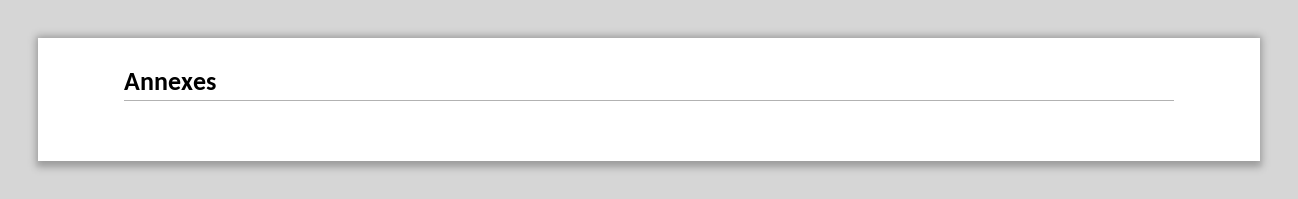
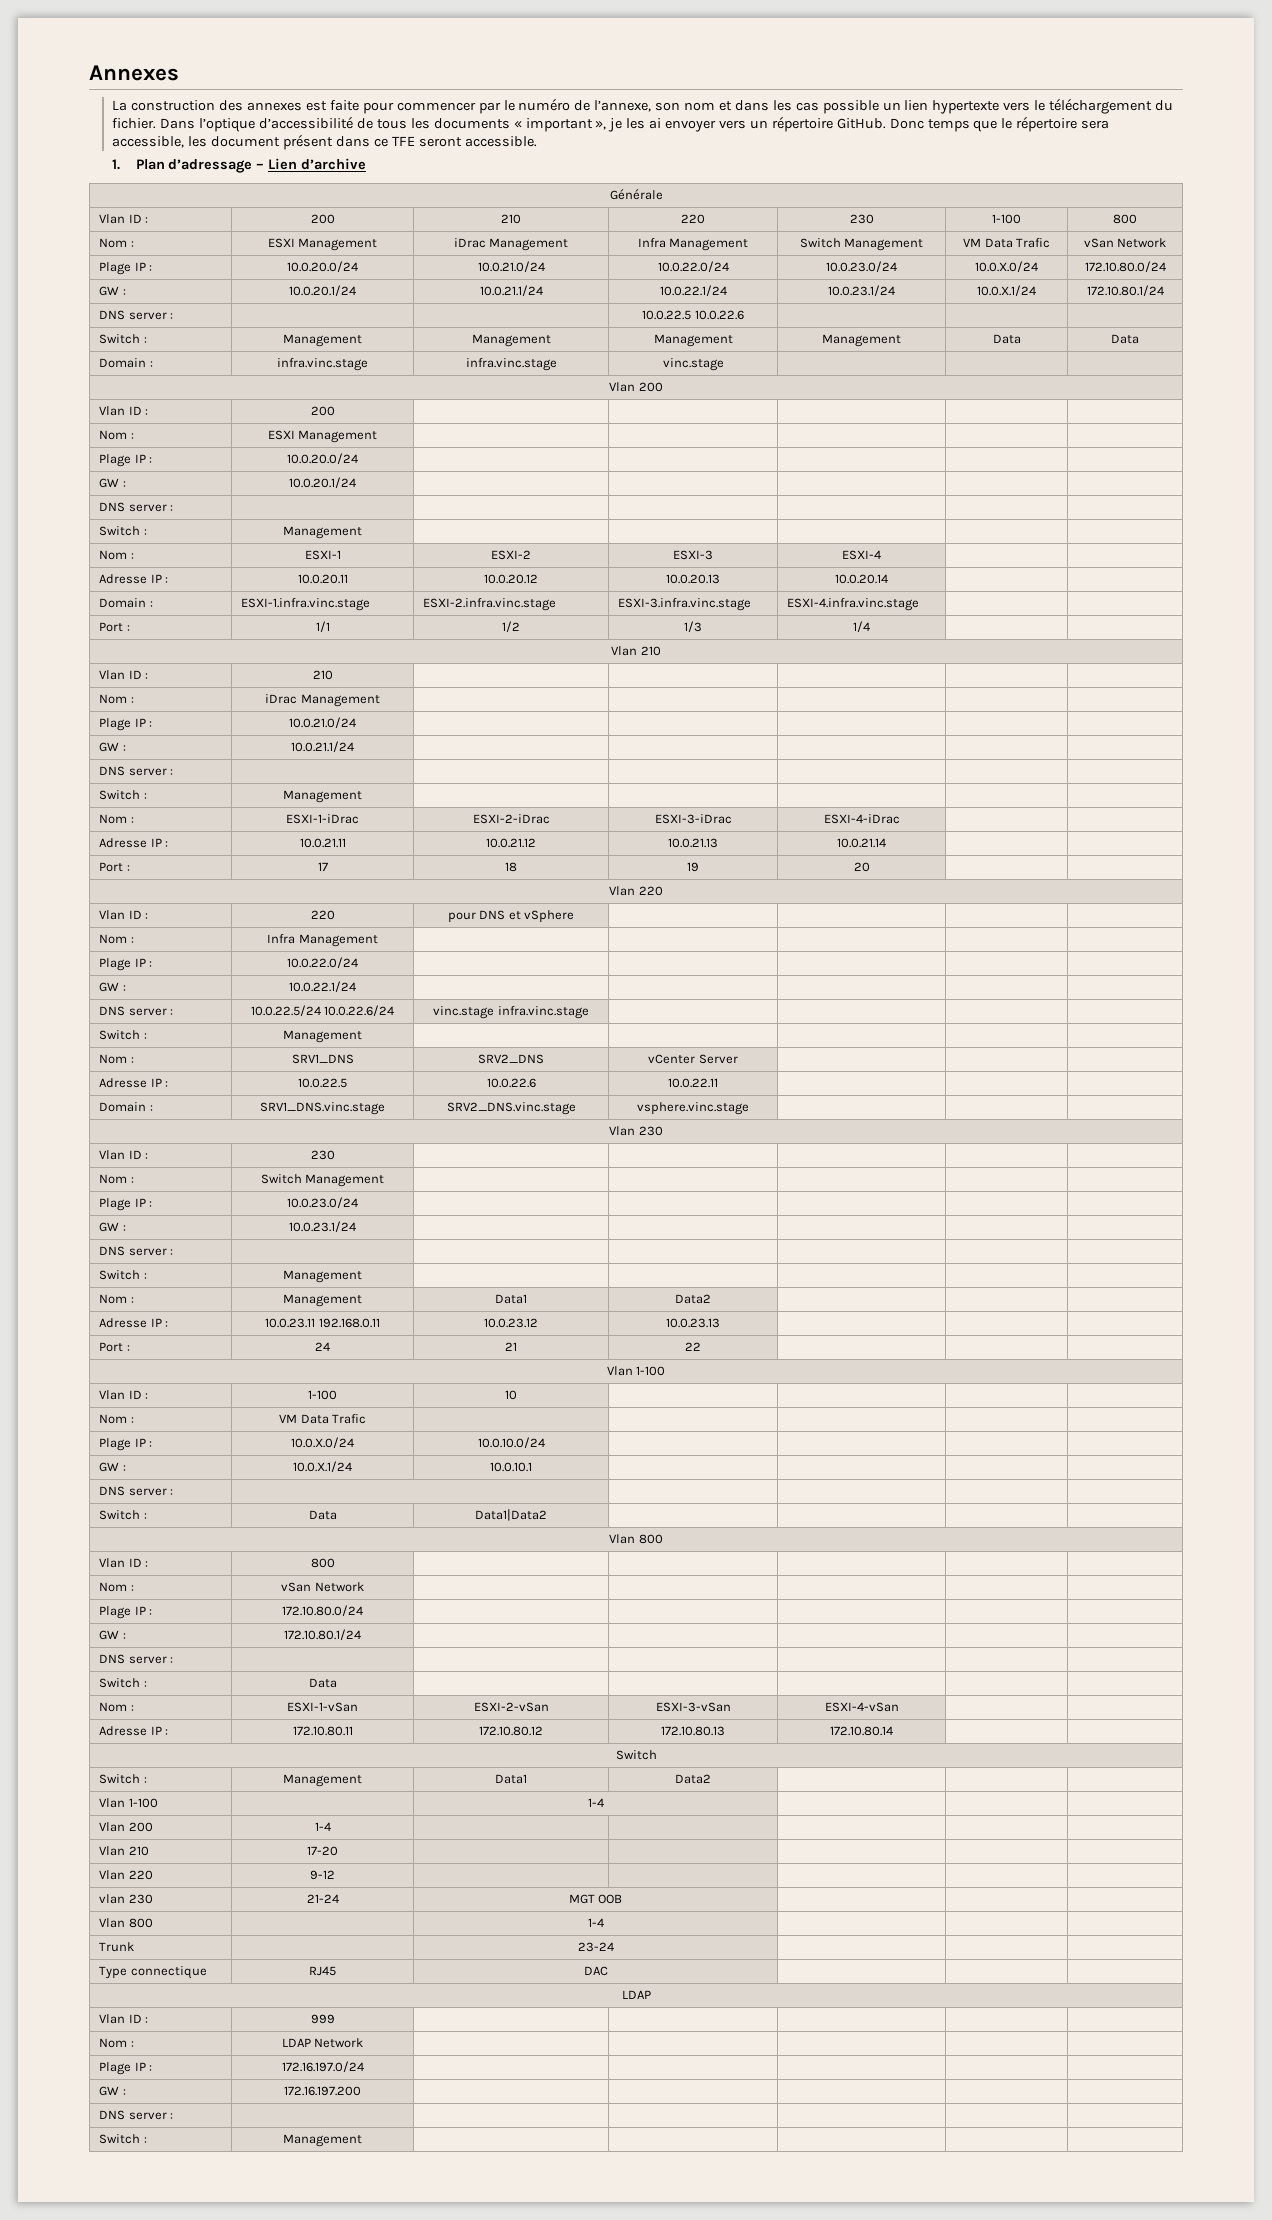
+ La construction des annexes est faite pour commencer par le numéro de l’annexe, son nom et dans les cas possible un lien hypertexte vers le téléchargement du fichier. Dans l’optique d’accessibilité de tous les documents « important », je les ai envoyer vers un répertoire GitHub. Donc temps que le répertoire sera accessible, les document présent dans ce TFE seront accessible.
+ 1. Plan d’adressage – Lien d’archive
+ Générale
+ Vlan ID : | 200 | 210 | 220 | 230 | 1-100 | 800
+ Nom : | ESXI Management | iDrac Management | Infra Management | Switch Management | VM Data Trafic | vSan Network
+ Plage IP : | 10.0.20.0/24 | 10.0.21.0/24 | 10.0.22.0/24 | 10.0.23.0/24 | 10.0.X.0/24 | 172.10.80.0/24
+ GW : | 10.0.20.1/24 | 10.0.21.1/24 | 10.0.22.1/24 | 10.0.23.1/24 | 10.0.X.1/24 | 172.10.80.1/24
+ DNS server : | | | 10.0.22.5 10.0.22.6 | | |
+ Switch : | Management | Management | Management | Management | Data | Data
+ Domain : | infra.vinc.stage | infra.vinc.stage | vinc.stage | | |
+ Vlan 200
+ Vlan ID : | 200 | | | | |
+ Nom : | ESXI Management | | | | |
+ Plage IP : | 10.0.20.0/24 | | | | |
+ GW : | 10.0.20.1/24 | | | | |
+ DNS server : | | | | | |
+ Switch : | Management | | | | |
+ Nom : | ESXI-1 | ESXI-2 | ESXI-3 | ESXI-4 | |
+ Adresse IP : | 10.0.20.11 | 10.0.20.12 | 10.0.20.13 | 10.0.20.14 | |
+ Domain : | ESXI-1.infra.vinc.stage | ESXI-2.infra.vinc.stage | ESXI-3.infra.vinc.stage | ESXI-4.infra.vinc.stage | |
+ Port : | 1/1 | 1/2 | 1/3 | 1/4 | |
+ Vlan 210
+ Vlan ID : | 210 | | | | |
+ Nom : | iDrac Management | | | | |
+ Plage IP : | 10.0.21.0/24 | | | | |
+ GW : | 10.0.21.1/24 | | | | |
+ DNS server : | | | | | |
+ Switch : | Management | | | | |
+ Nom : | ESXI-1-iDrac | ESXI-2-iDrac | ESXI-3-iDrac | ESXI-4-iDrac | |
+ Adresse IP : | 10.0.21.11 | 10.0.21.12 | 10.0.21.13 | 10.0.21.14 | |
+ Port : | 17 | 18 | 19 | 20 | |
+ Vlan 220
+ Vlan ID : | 220 | pour DNS et vSphere | | | |
+ Nom : | Infra Management | | | | |
+ Plage IP : | 10.0.22.0/24 | | | | |
+ GW : | 10.0.22.1/24 | | | | |
+ DNS server : | 10.0.22.5/24 10.0.22.6/24 | vinc.stage infra.vinc.stage | | | |
+ Switch : | Management | | | | |
+ Nom : | SRV1_DNS | SRV2_DNS | vCenter Server | | |
+ Adresse IP : | 10.0.22.5 | 10.0.22.6 | 10.0.22.11 | | |
+ Domain : | SRV1_DNS.vinc.stage | SRV2_DNS.vinc.stage | vsphere.vinc.stage | | |
+ Vlan 230
+ Vlan ID : | 230 | | | | |
+ Nom : | Switch Management | | | | |
+ Plage IP : | 10.0.23.0/24 | | | | |
+ GW : | 10.0.23.1/24 | | | | |
+ DNS server : | | | | | |
+ Switch : | Management | | | | |
+ Nom : | Management | Data1 | Data2 | | |
+ Adresse IP : | 10.0.23.11 192.168.0.11 | 10.0.23.12 | 10.0.23.13 | | |
+ Port : | 24 | 21 | 22 | | |
+ Vlan 1-100
+ Vlan ID : | 1-100 | 10 | | | |
+ Nom : | VM Data Trafic | | | | |
+ Plage IP : | 10.0.X.0/24 | 10.0.10.0/24 | | | |
+ GW : | 10.0.X.1/24 | 10.0.10.1 | | | |
+ DNS server : | | | | |
+ Switch : | Data | Data1|Data2 | | | |
+ Vlan 800
+ Vlan ID : | 800 | | | | |
+ Nom : | vSan Network | | | | |
+ Plage IP : | 172.10.80.0/24 | | | | |
+ GW : | 172.10.80.1/24 | | | | |
+ DNS server : | | | | | |
+ Switch : | Data | | | | |
+ Nom : | ESXI-1-vSan | ESXI-2-vSan | ESXI-3-vSan | ESXI-4-vSan | |
+ Adresse IP : | 172.10.80.11 | 172.10.80.12 | 172.10.80.13 | 172.10.80.14 | |
+ Switch
+ Switch : | Management | Data1 | Data2 | | |
+ Vlan 1-100 | | 1-4 | | |
+ Vlan 200 | 1-4 | | | | |
+ Vlan 210 | 17-20 | | | | |
+ Vlan 220 | 9-12 | | | | |
+ vlan 230 | 21-24 | MGT OOB | | |
+ Vlan 800 | | 1-4 | | |
+ Trunk | | 23-24 | | |
+ Type connectique | RJ45 | DAC | | |
+ LDAP
+ Vlan ID : | 999 | | | | |
+ Nom : | LDAP Network | | | | |
+ Plage IP : | 172.16.197.0/24 | | | | |
+ GW : | 172.16.197.200 | | | | |
+ DNS server : | | | | | |
+ Switch : | Management | | | | |

